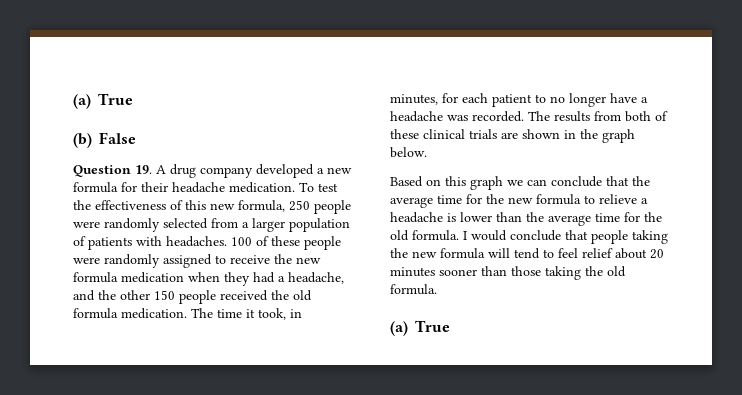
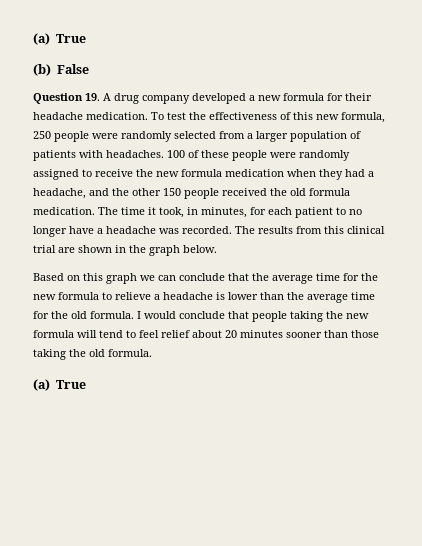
- The results from both of these clinical trials are shown in the graph below.
+ The results from this clinical trial are shown in the graph below.

